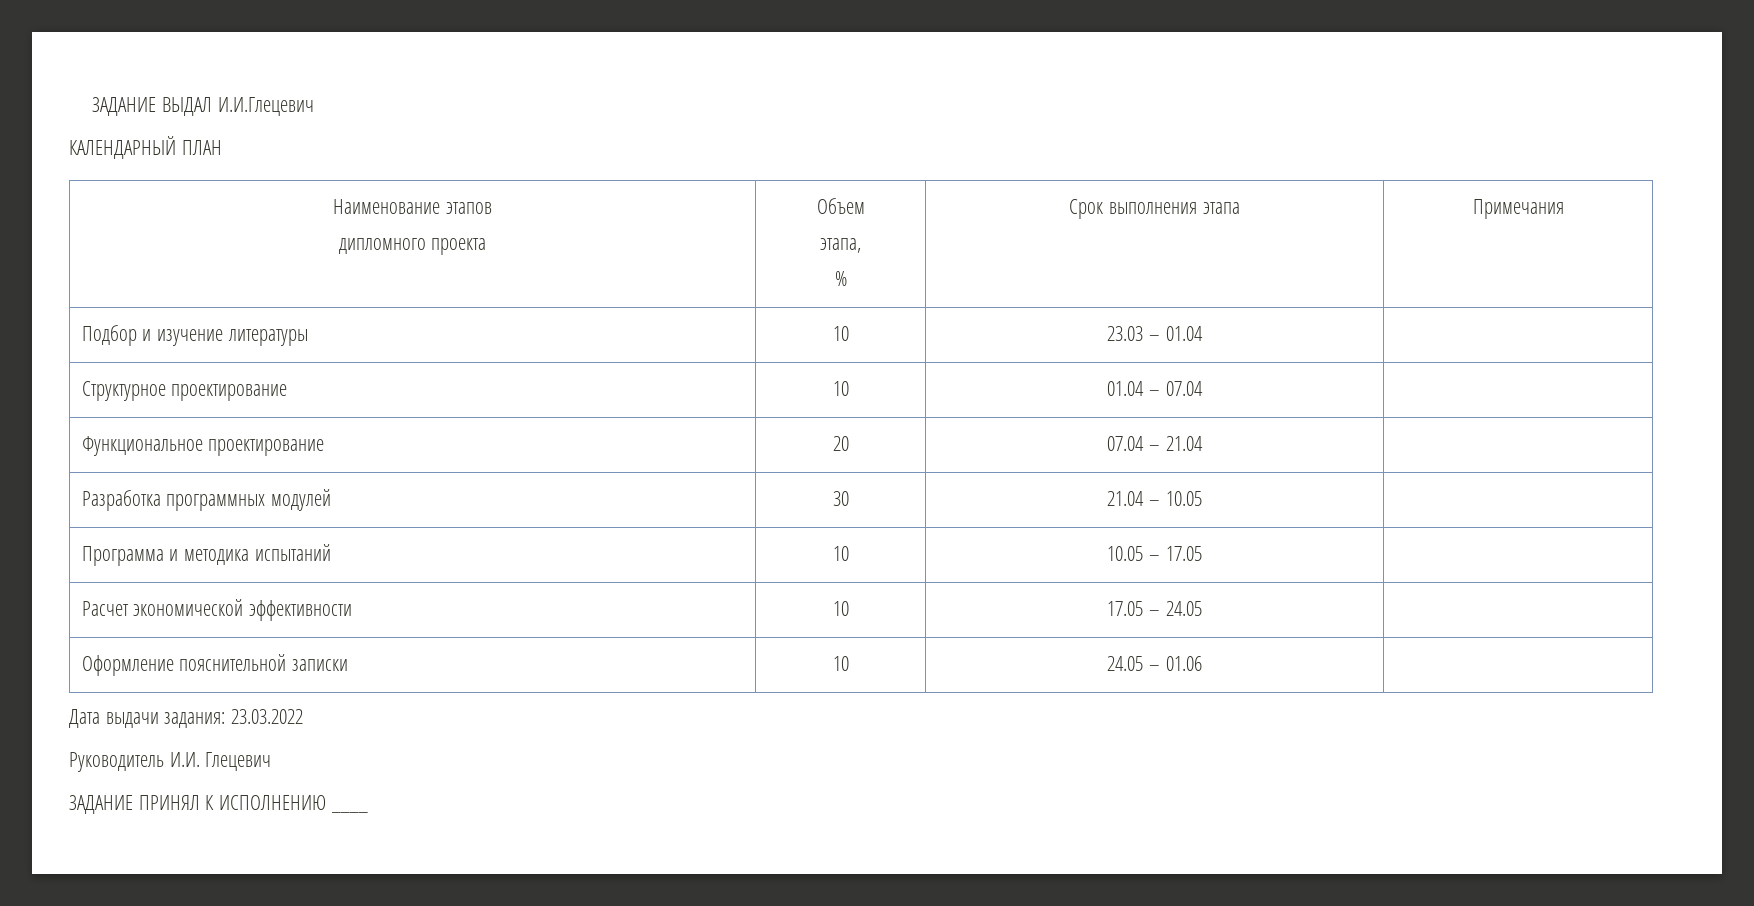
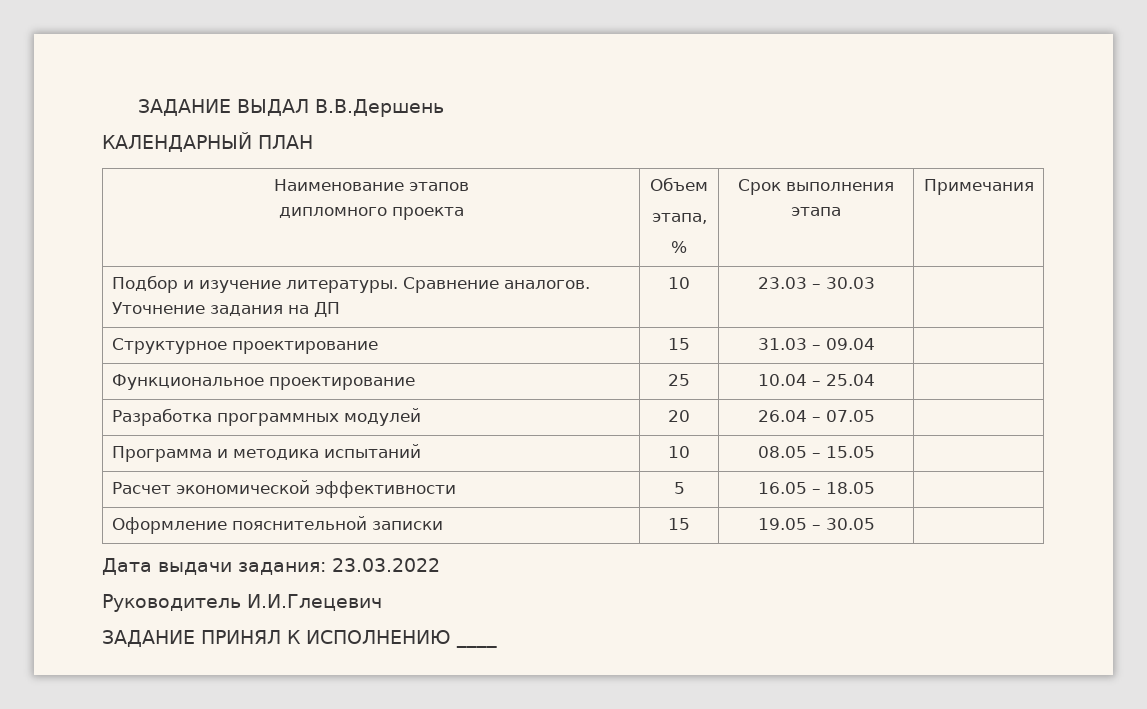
- ЗАДАНИЕ ВЫДАЛ И.И.Глецевич
+ ЗАДАНИЕ ВЫДАЛ В.В.Дершень
- Подбор и изучение литературы | 10 | 23.03 – 01.04 |
+ Подбор и изучение литературы. Сравнение аналогов. Уточнение задания на ДП | 10 | 23.03 – 30.03 |
- Структурное проектирование | 10 | 01.04 – 07.04 |
- Функциональное проектирование | 20 | 07.04 – 21.04 |
+ Структурное проектирование | 15 | 31.03 – 09.04 |
+ Функциональное проектирование | 25 | 10.04 – 25.04 |
- Разработка программных модулей | 30 | 21.04 – 10.05 |
+ Разработка программных модулей | 20 | 26.04 – 07.05 |
- Программа и методика испытаний | 10 | 10.05 – 17.05 |
+ Программа и методика испытаний | 10 | 08.05 – 15.05 |
- Расчет экономической эффективности | 10 | 17.05 – 24.05 |
+ Расчет экономической эффективности | 5 | 16.05 – 18.05 |
- Оформление пояснительной записки | 10 | 24.05 – 01.06 |
+ Оформление пояснительной записки | 15 | 19.05 – 30.05 |
- Руководитель И.И. Глецевич
+ Руководитель И.И.Глецевич

